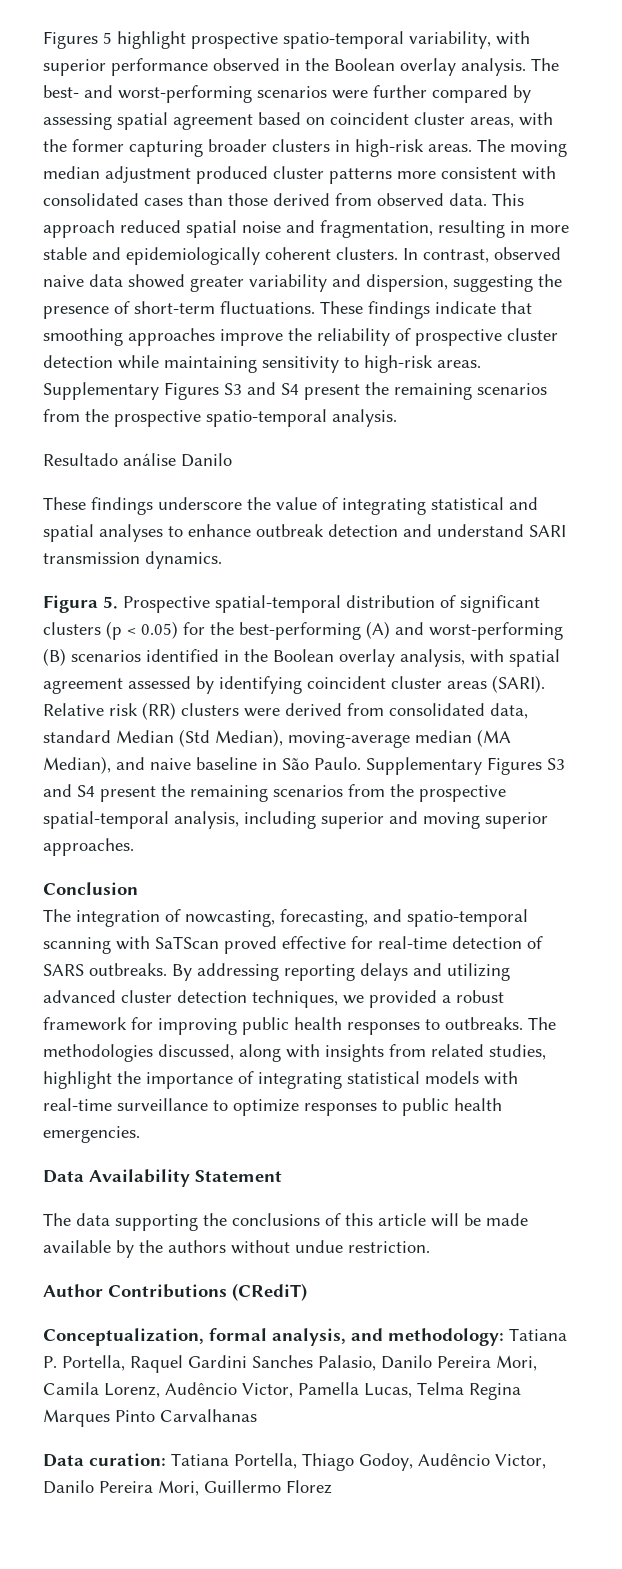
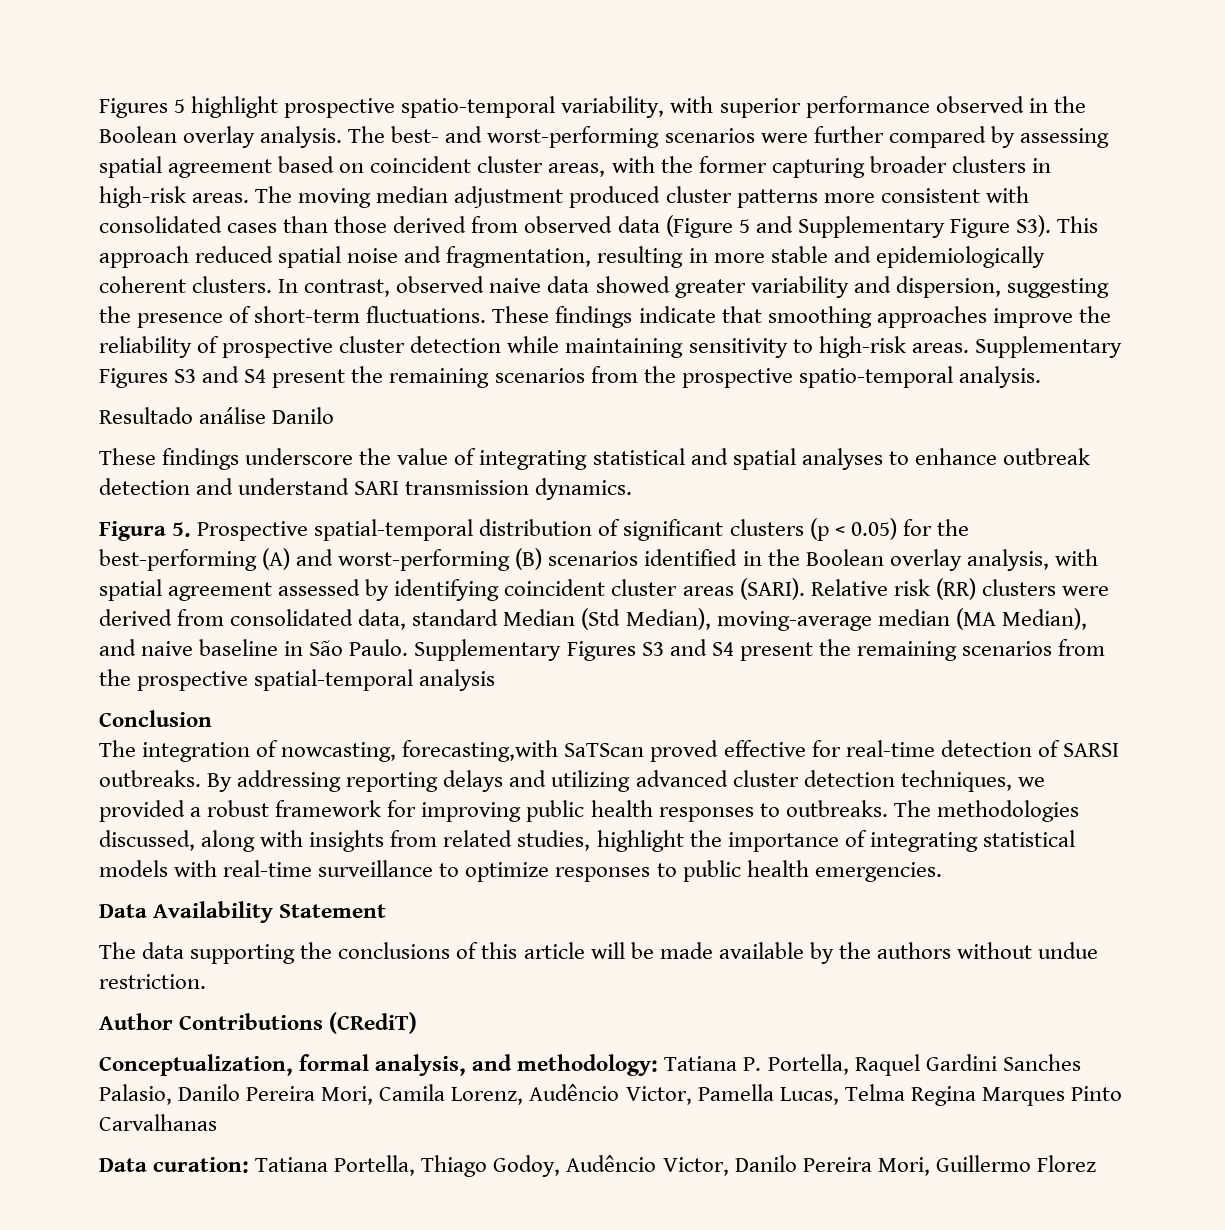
- The moving median adjustment produced cluster patterns more consistent with consolidated cases than those derived from observed data. This approach reduced spatial noise and fragmentation, resulting in more stable and epidemiologically coherent clusters.
+ The moving median adjustment produced cluster patterns more consistent with consolidated cases than those derived from observed data (Figure 5 and Supplementary Figure S3). This approach reduced spatial noise and fragmentation, resulting in more stable and epidemiologically coherent clusters.
- Supplementary Figures S3 and S4 present the remaining scenarios from the prospective spatial-temporal analysis, including superior and moving superior approaches.
+ Supplementary Figures S3 and S4 present the remaining scenarios from the prospective spatial-temporal analysis
- The integration of nowcasting, forecasting, and spatio-temporal scanning with SaTScan proved effective for real-time detection of SARS outbreaks.
+ The integration of nowcasting, forecasting,with SaTScan proved effective for real-time detection of SARSI outbreaks.

